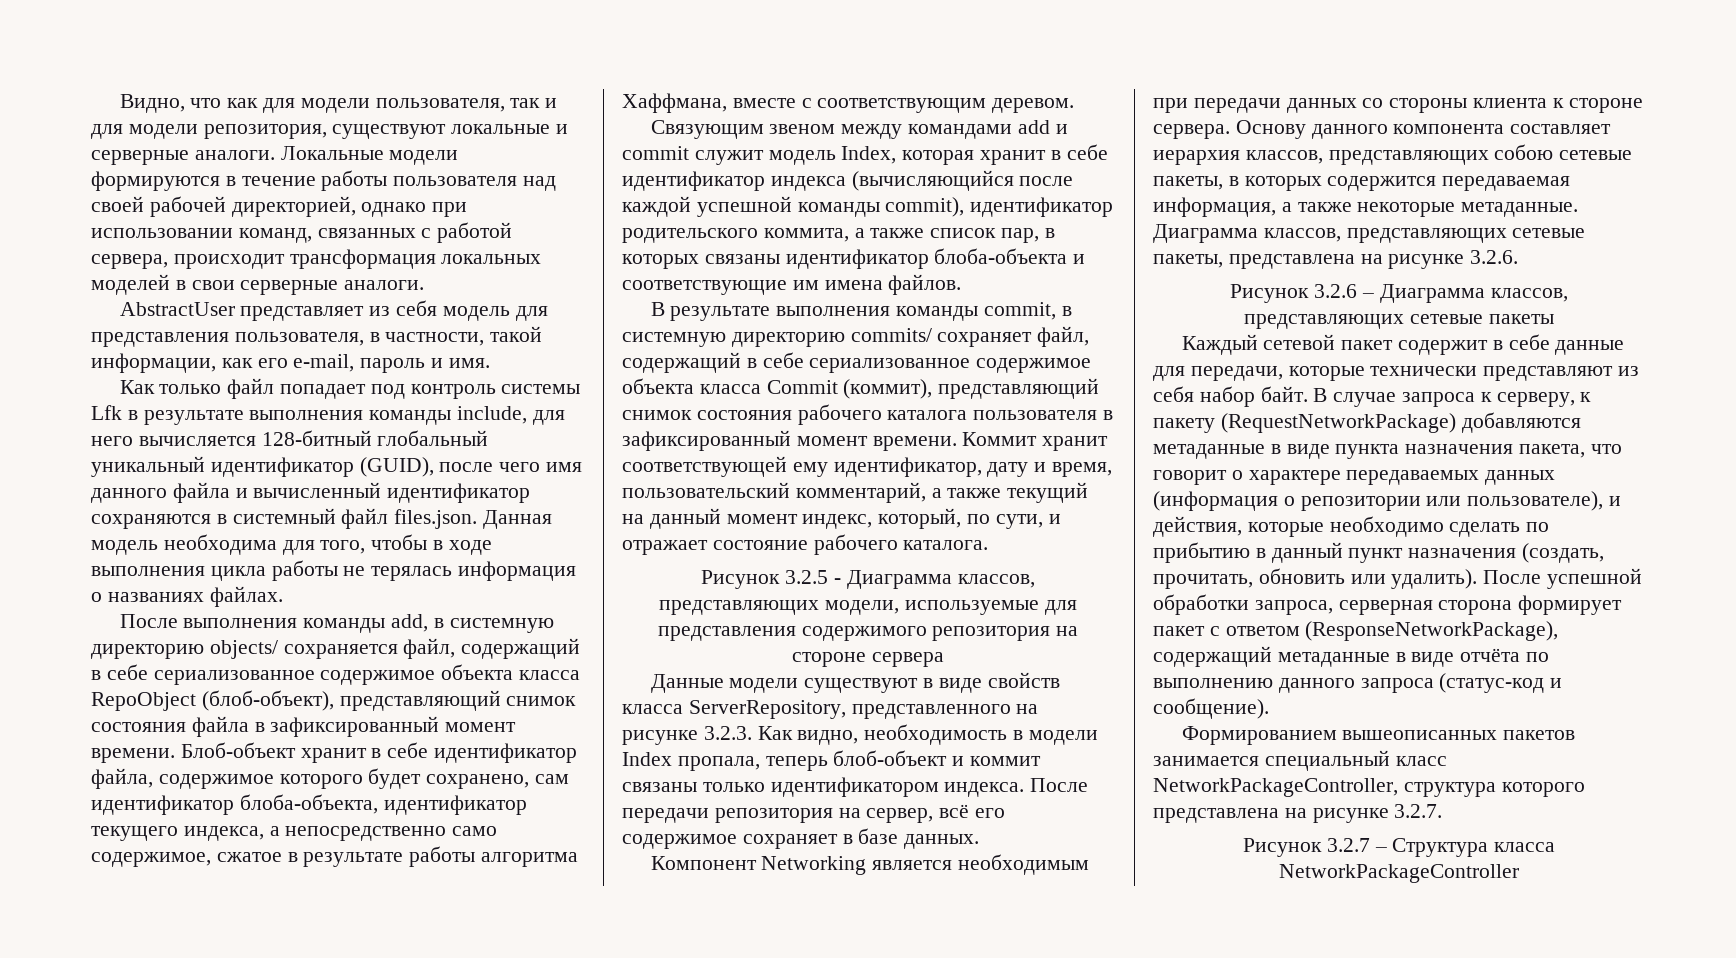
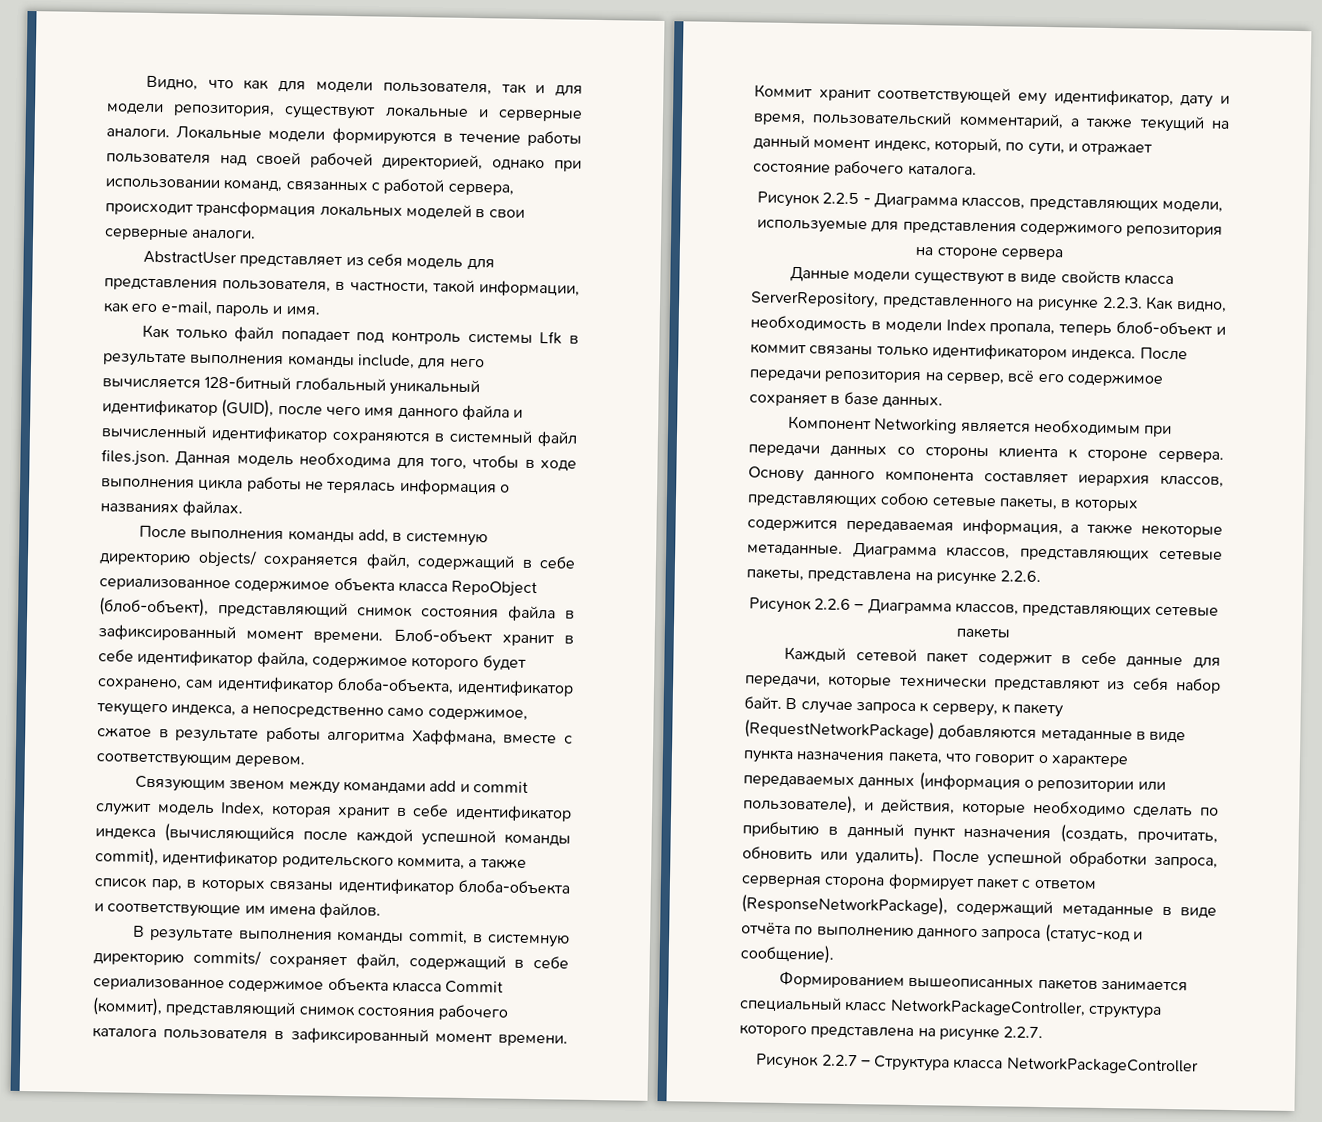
- Рисунок 3.2.5 - Диаграмма классов, представляющих модели, используемые для представления содержимого репозитория на стороне сервера
+ Рисунок 2.2.5 - Диаграмма классов, представляющих модели, используемые для представления содержимого репозитория на стороне сервера
- Данные модели существуют в виде свойств класса ServerRepository, представленного на рисунке 3.2.3. Как видно, необходимость в модели Index пропала, теперь блоб-объект и коммит связаны только идентификатором индекса.
+ Данные модели существуют в виде свойств класса ServerRepository, представленного на рисунке 2.2.3. Как видно, необходимость в модели Index пропала, теперь блоб-объект и коммит связаны только идентификатором индекса.
- Диаграмма классов, представляющих сетевые пакеты, представлена на рисунке 3.2.6.
- Рисунок 3.2.6 – Диаграмма классов, представляющих сетевые пакеты
+ Диаграмма классов, представляющих сетевые пакеты, представлена на рисунке 2.2.6.
+ Рисунок 2.2.6 – Диаграмма классов, представляющих сетевые пакеты
- Формированием вышеописанных пакетов занимается специальный класс NetworkPackageController, структура которого представлена на рисунке 3.2.7.
- Рисунок 3.2.7 – Структура класса NetworkPackageController
+ Формированием вышеописанных пакетов занимается специальный класс NetworkPackageController, структура которого представлена на рисунке 2.2.7.
+ Рисунок 2.2.7 – Структура класса NetworkPackageController

